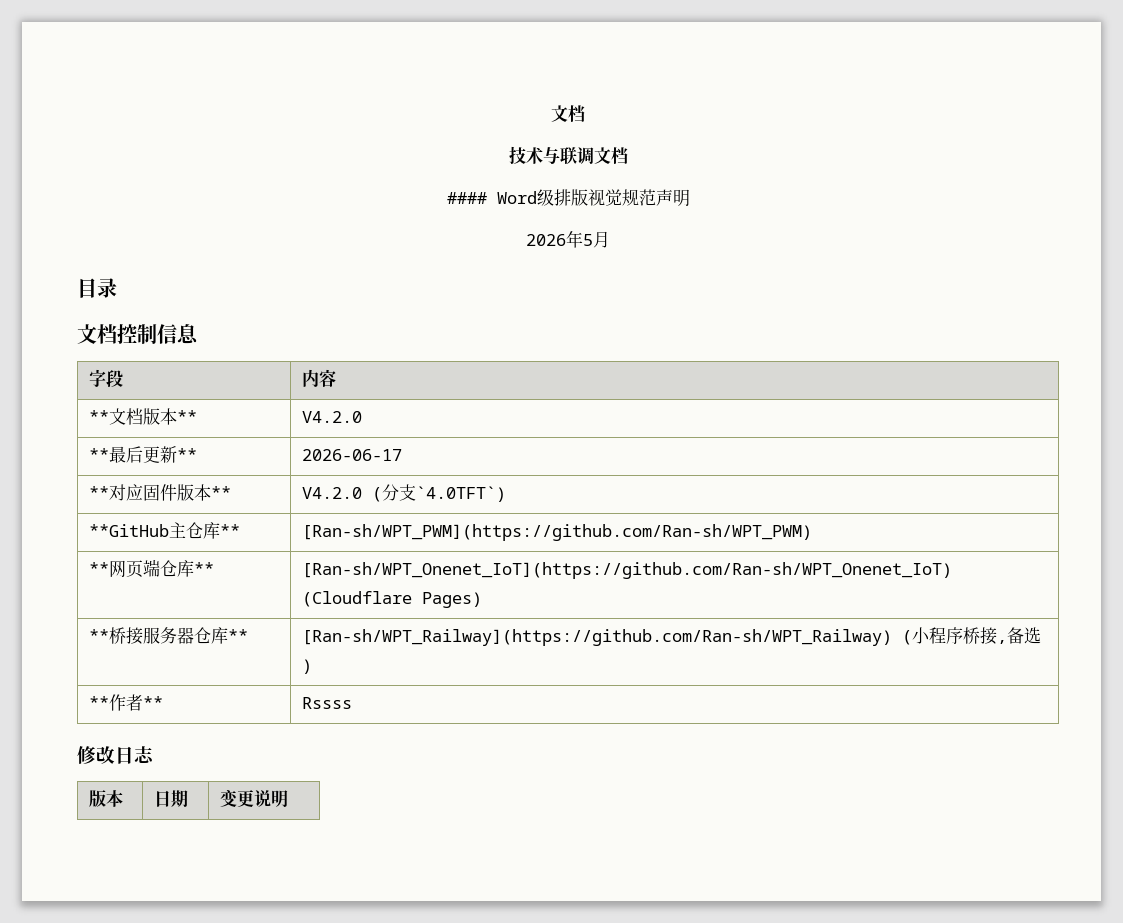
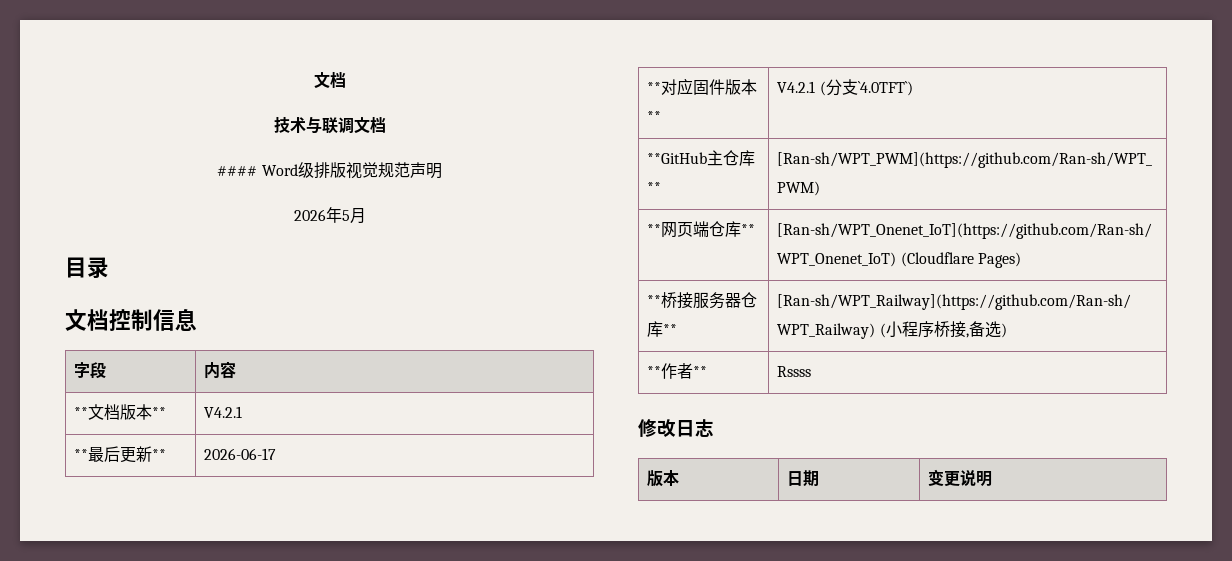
- **文档版本** | V4.2.0
+ **文档版本** | V4.2.1
- **对应固件版本** | V4.2.0 (分支`4.0TFT`)
+ **对应固件版本** | V4.2.1 (分支`4.0TFT`)

